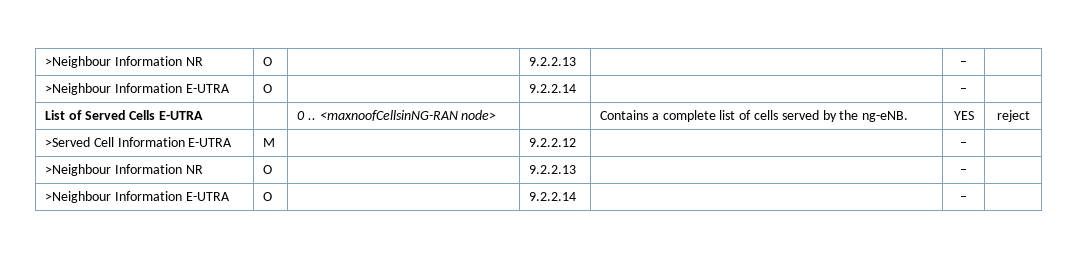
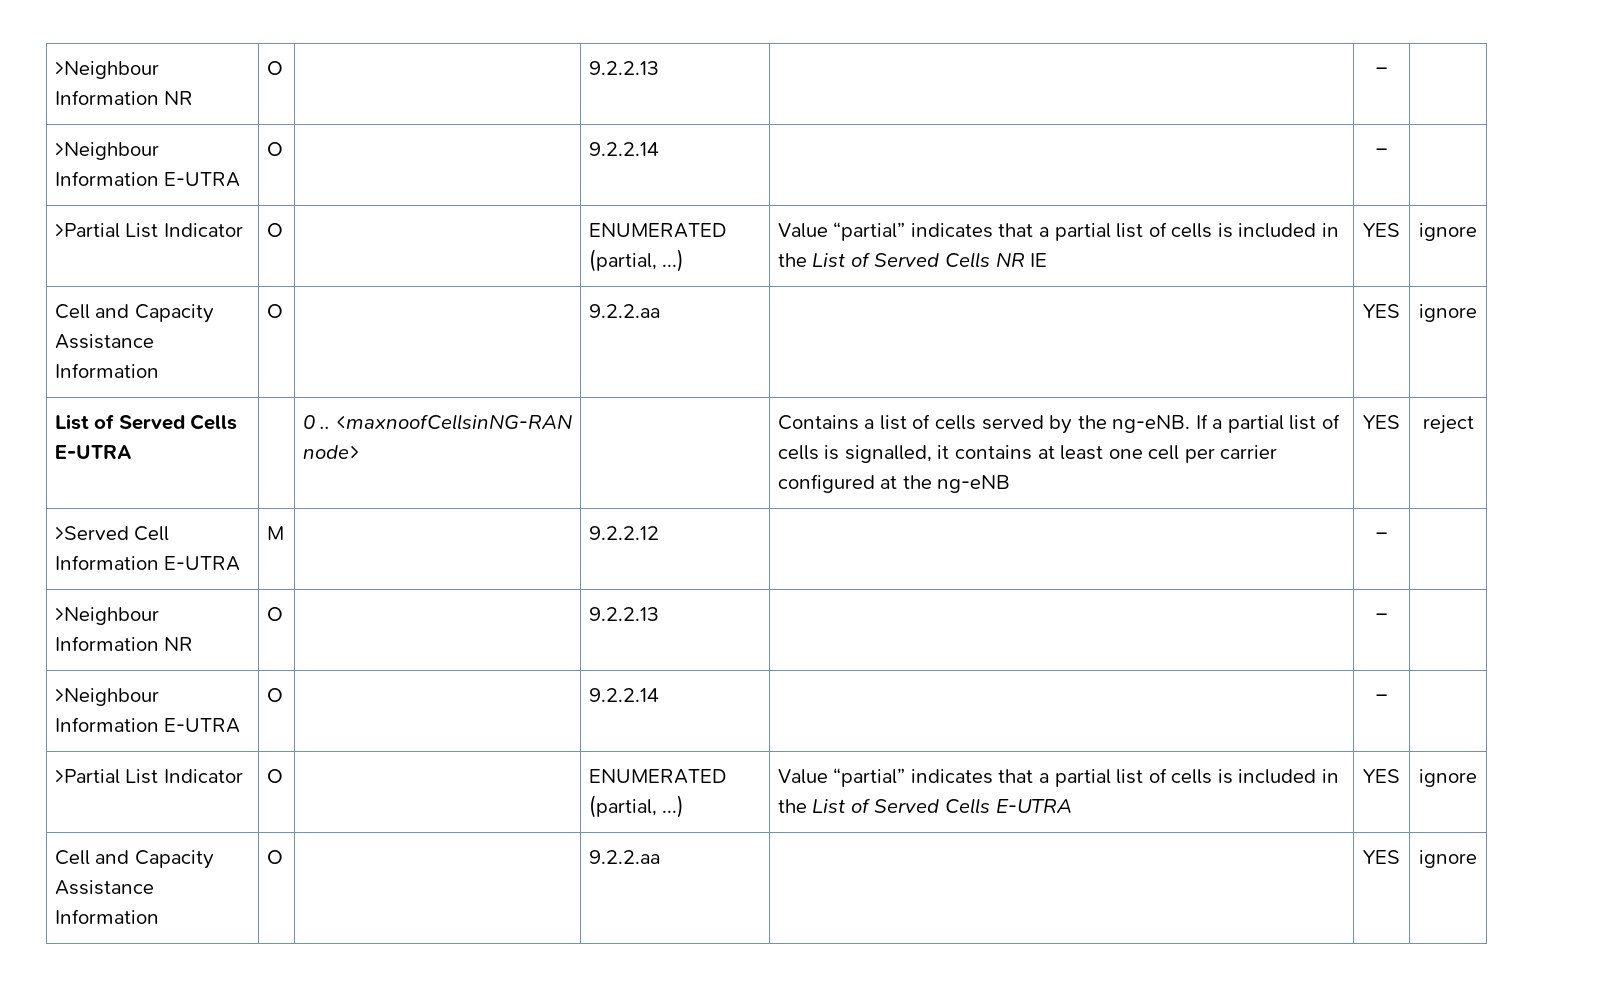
+ >Partial List Indicator | O | | ENUMERATED (partial, ...) | Value “partial” indicates that a partial list of cells is included in the List of Served Cells NR IE | YES | ignore
+ Cell and Capacity Assistance Information | O | | 9.2.2.aa | | YES | ignore
- List of Served Cells E-UTRA | | 0 .. <maxnoofCellsinNG-RAN node> | | Contains a complete list of cells served by the ng-eNB. | YES | reject
+ List of Served Cells E-UTRA | | 0 .. <maxnoofCellsinNG-RAN node> | | Contains a list of cells served by the ng-eNB. If a partial list of cells is signalled, it contains at least one cell per carrier configured at the ng-eNB | YES | reject
+ >Partial List Indicator | O | | ENUMERATED (partial, ...) | Value “partial” indicates that a partial list of cells is included in the List of Served Cells E-UTRA | YES | ignore
+ Cell and Capacity Assistance Information | O | | 9.2.2.aa | | YES | ignore

